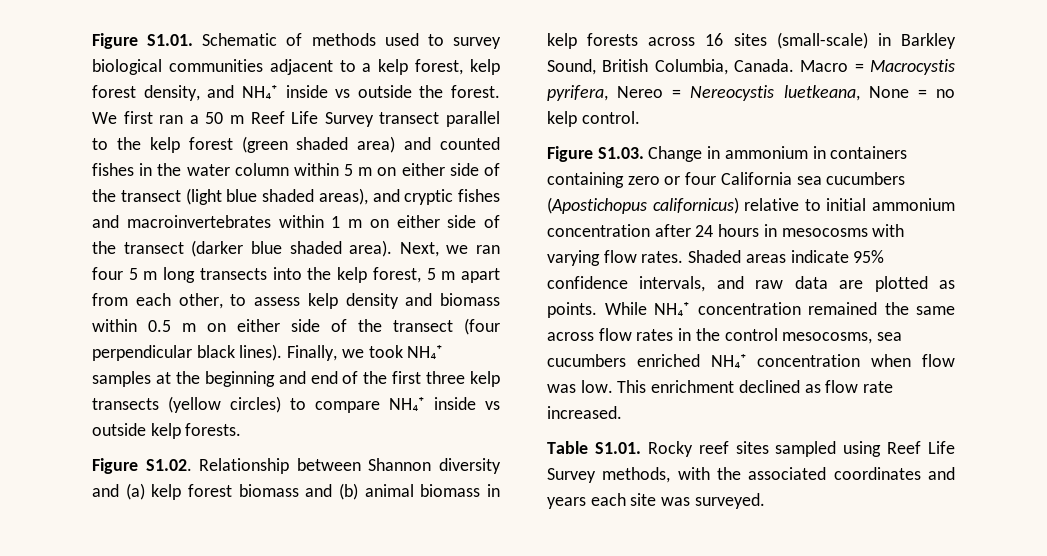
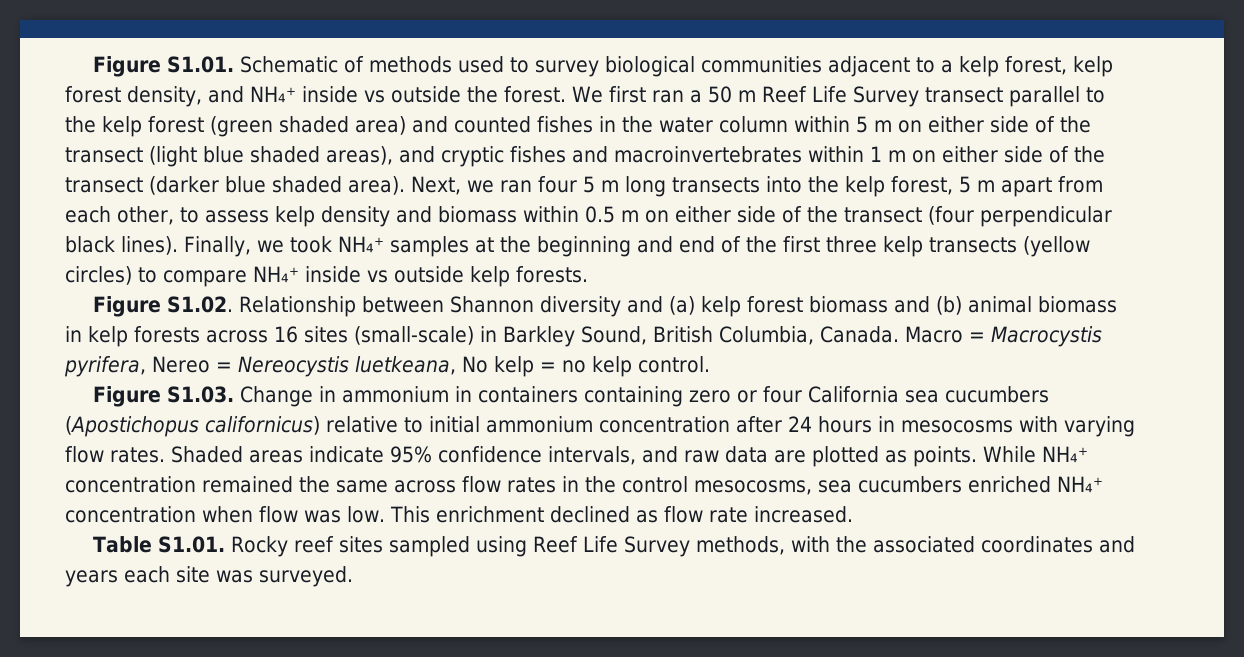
- Macro = Macrocystis pyrifera, Nereo = Nereocystis luetkeana, None = no kelp control.
+ Macro = Macrocystis pyrifera, Nereo = Nereocystis luetkeana, No kelp = no kelp control.

